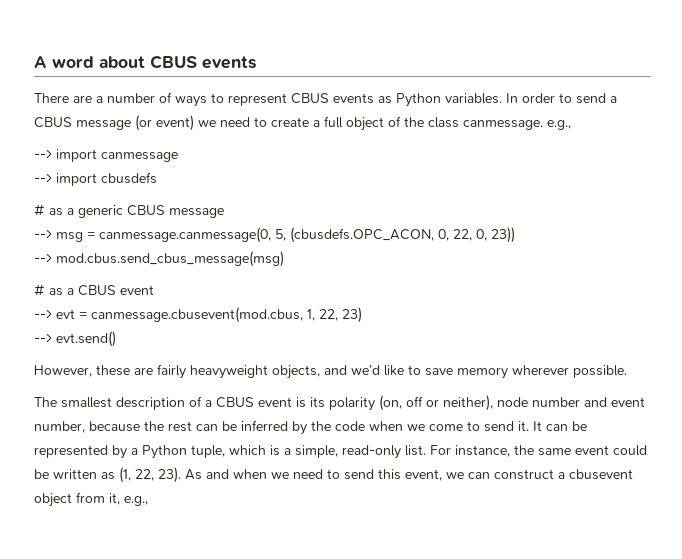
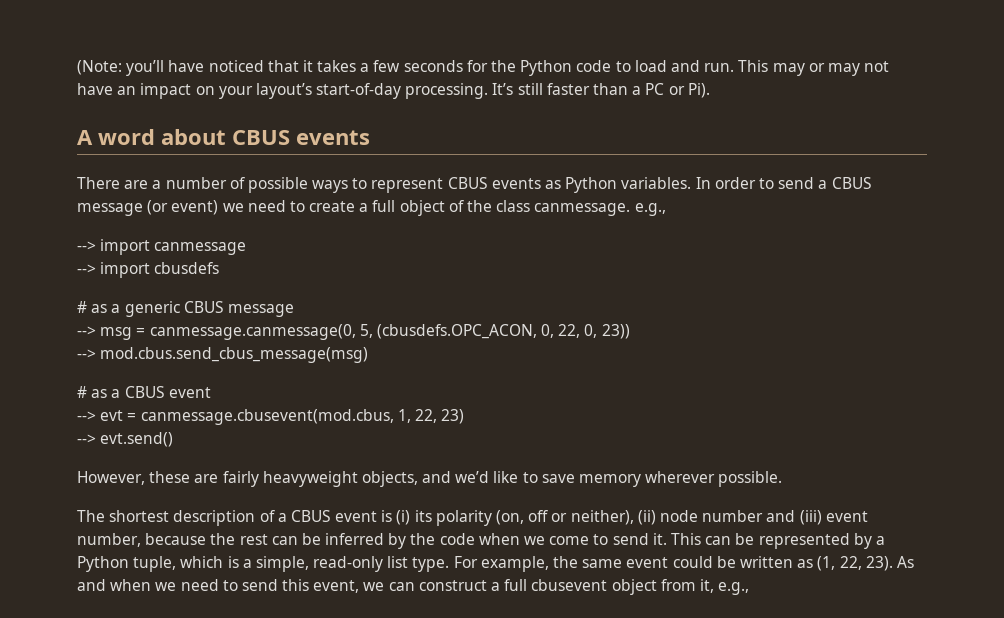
+ (Note: you’ll have noticed that it takes a few seconds for the Python code to load and run. This may or may not have an impact on your layout’s start-of-day processing. It’s still faster than a PC or Pi).
- There are a number of ways to represent CBUS events as Python variables.
+ There are a number of possible ways to represent CBUS events as Python variables.
- The smallest description of a CBUS event is its polarity (on, off or neither), node number and event number, because the rest can be inferred by the code when we come to send it.
+ The shortest description of a CBUS event is (i) its polarity (on, off or neither), (ii) node number and (iii) event number, because the rest can be inferred by the code when we come to send it.
- It can be represented by a Python tuple, which is a simple, read-only list. For instance, the same event could be written as (1, 22, 23).
+ This can be represented by a Python tuple, which is a simple, read-only list type. For example, the same event could be written as (1, 22, 23).
- As and when we need to send this event, we can construct a cbusevent object from it, e.g.,
+ As and when we need to send this event, we can construct a full cbusevent object from it, e.g.,

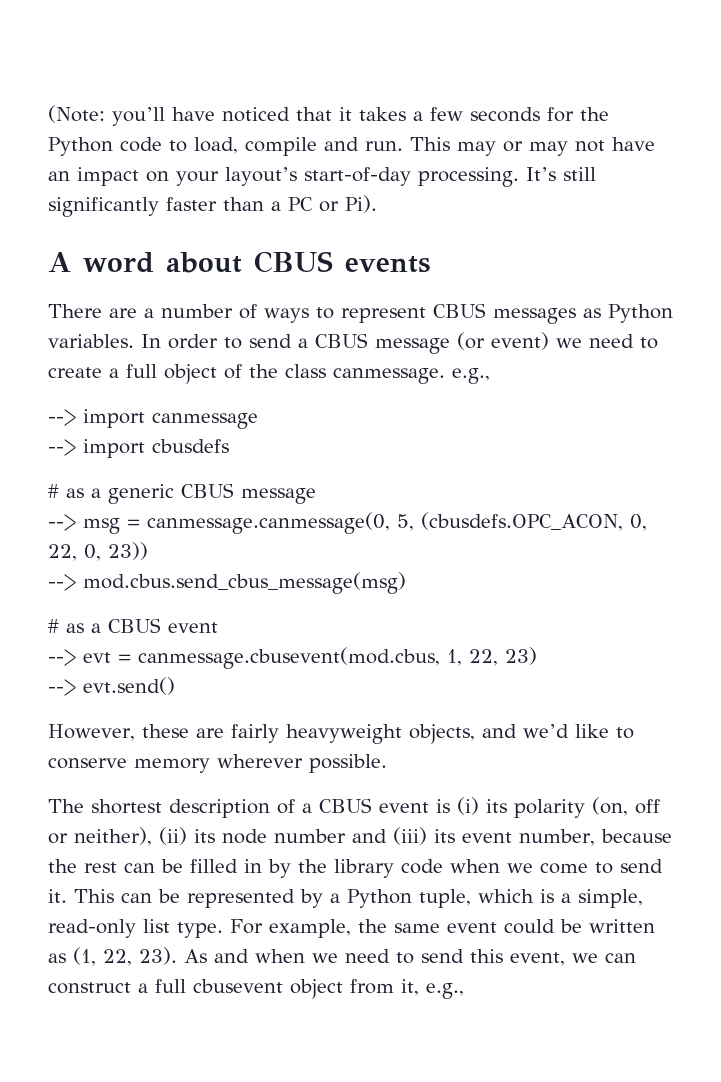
- (Note: you’ll have noticed that it takes a few seconds for the Python code to load and run.
+ (Note: you’ll have noticed that it takes a few seconds for the Python code to load, compile and run.
- It’s still faster than a PC or Pi).
+ It’s still significantly faster than a PC or Pi).
- There are a number of possible ways to represent CBUS events as Python variables.
+ There are a number of ways to represent CBUS messages as Python variables.
- However, these are fairly heavyweight objects, and we’d like to save memory wherever possible.
+ However, these are fairly heavyweight objects, and we’d like to conserve memory wherever possible.
- The shortest description of a CBUS event is (i) its polarity (on, off or neither), (ii) node number and (iii) event number, because the rest can be inferred by the code when we come to send it.
+ The shortest description of a CBUS event is (i) its polarity (on, off or neither), (ii) its node number and (iii) its event number, because the rest can be filled in by the library code when we come to send it.

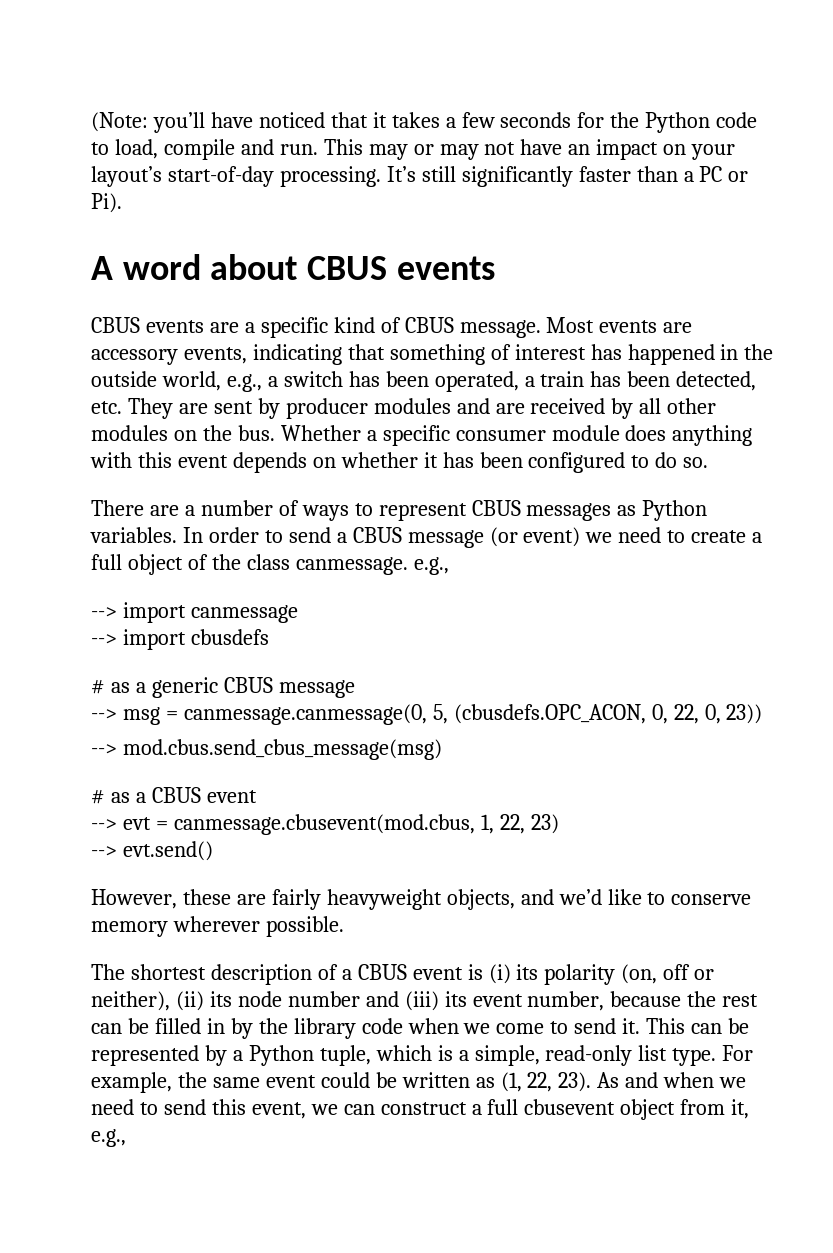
+ CBUS events are a specific kind of CBUS message. Most events are accessory events, indicating that something of interest has happened in the outside world, e.g., a switch has been operated, a train has been detected, etc. They are sent by producer modules and are received by all other modules on the bus. Whether a specific consumer module does anything with this event depends on whether it has been configured to do so.

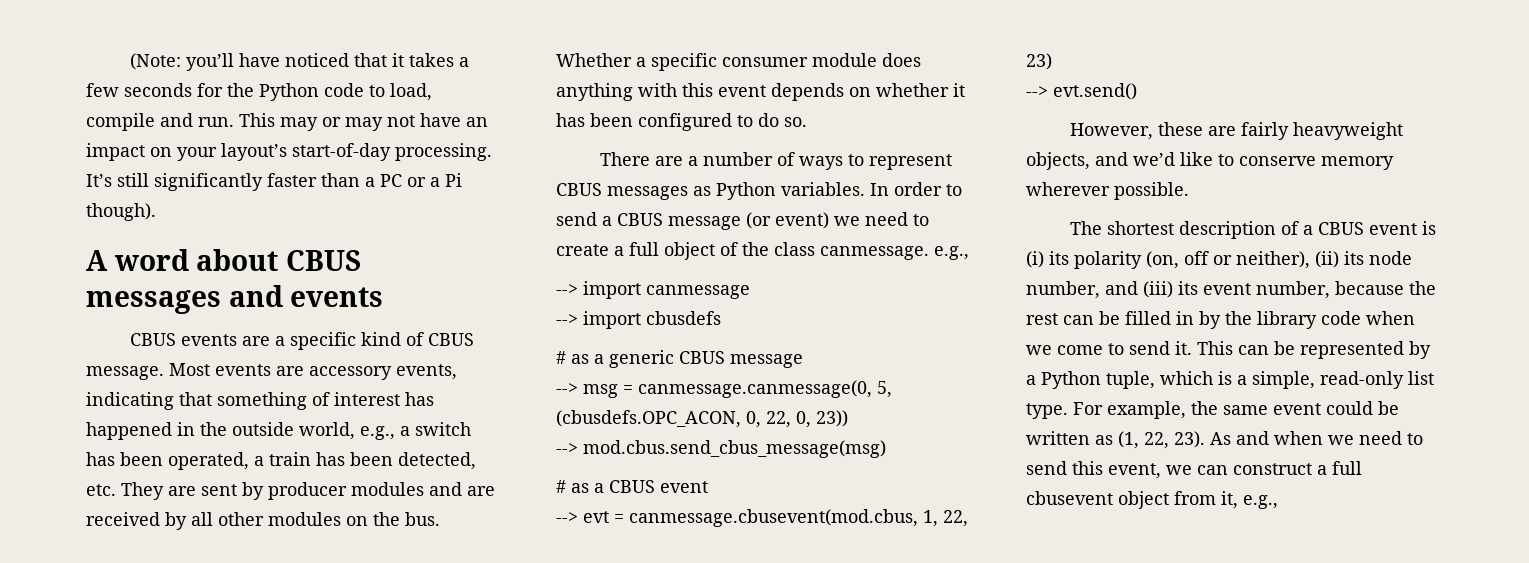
- It’s still significantly faster than a PC or Pi).
+ It’s still significantly faster than a PC or a Pi though).
- A word about CBUS events
+ A word about CBUS messages and events
- The shortest description of a CBUS event is (i) its polarity (on, off or neither), (ii) its node number and (iii) its event number, because the rest can be filled in by the library code when we come to send it.
+ The shortest description of a CBUS event is (i) its polarity (on, off or neither), (ii) its node number, and (iii) its event number, because the rest can be filled in by the library code when we come to send it.

